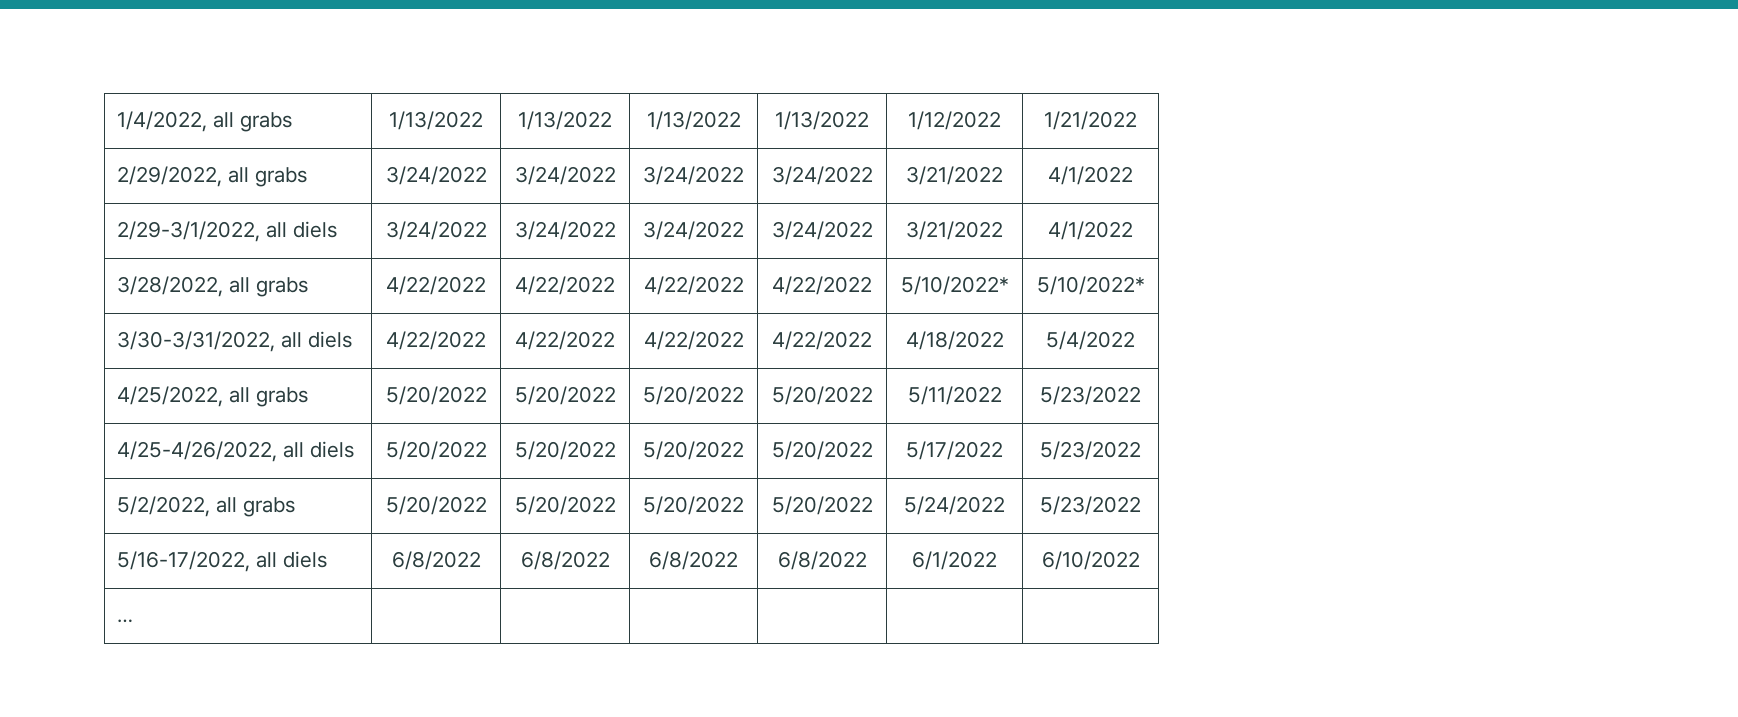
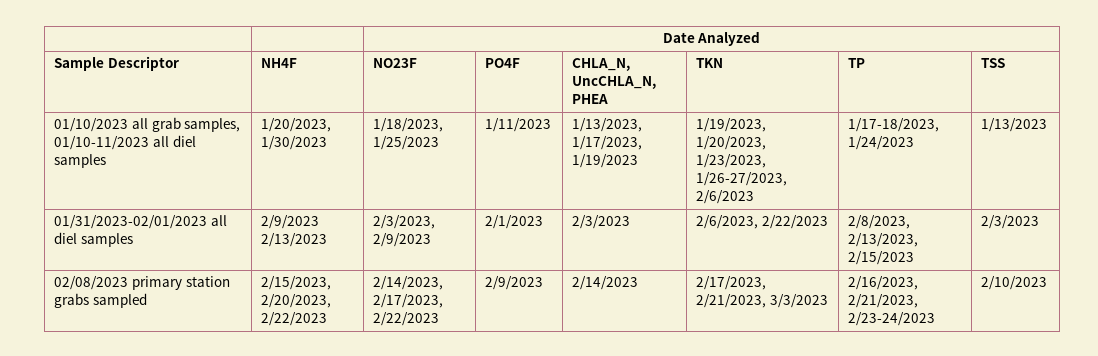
- 1/4/2022, all grabs | 1/13/2022 | 1/13/2022 | 1/13/2022 | 1/13/2022 | 1/12/2022 | 1/21/2022
- 2/29/2022, all grabs | 3/24/2022 | 3/24/2022 | 3/24/2022 | 3/24/2022 | 3/21/2022 | 4/1/2022
- 2/29-3/1/2022, all diels | 3/24/2022 | 3/24/2022 | 3/24/2022 | 3/24/2022 | 3/21/2022 | 4/1/2022
- 3/28/2022, all grabs | 4/22/2022 | 4/22/2022 | 4/22/2022 | 4/22/2022 | 5/10/2022* | 5/10/2022*
- 3/30-3/31/2022, all diels | 4/22/2022 | 4/22/2022 | 4/22/2022 | 4/22/2022 | 4/18/2022 | 5/4/2022
- 4/25/2022, all grabs | 5/20/2022 | 5/20/2022 | 5/20/2022 | 5/20/2022 | 5/11/2022 | 5/23/2022
- 4/25-4/26/2022, all diels | 5/20/2022 | 5/20/2022 | 5/20/2022 | 5/20/2022 | 5/17/2022 | 5/23/2022
- 5/2/2022, all grabs | 5/20/2022 | 5/20/2022 | 5/20/2022 | 5/20/2022 | 5/24/2022 | 5/23/2022
- 5/16-17/2022, all diels | 6/8/2022 | 6/8/2022 | 6/8/2022 | 6/8/2022 | 6/1/2022 | 6/10/2022
- … | | | | | |
+ | | Date Analyzed
+ Sample Descriptor | NH4F | NO23F | PO4F | CHLA_N, UncCHLA_N, PHEA | TKN | TP | TSS
+ 01/10/2023 all grab samples, 01/10-11/2023 all diel samples | 1/20/2023, 1/30/2023 | 1/18/2023, 1/25/2023 | 1/11/2023 | 1/13/2023, 1/17/2023, 1/19/2023 | 1/19/2023, 1/20/2023, 1/23/2023, 1/26-27/2023, 2/6/2023 | 1/17-18/2023, 1/24/2023 | 1/13/2023
+ 01/31/2023-02/01/2023 all diel samples | 2/9/2023 2/13/2023 | 2/3/2023, 2/9/2023 | 2/1/2023 | 2/3/2023 | 2/6/2023, 2/22/2023 | 2/8/2023, 2/13/2023, 2/15/2023 | 2/3/2023
+ 02/08/2023 primary station grabs sampled | 2/15/2023, 2/20/2023, 2/22/2023 | 2/14/2023, 2/17/2023, 2/22/2023 | 2/9/2023 | 2/14/2023 | 2/17/2023, 2/21/2023, 3/3/2023 | 2/16/2023, 2/21/2023, 2/23-24/2023 | 2/10/2023

